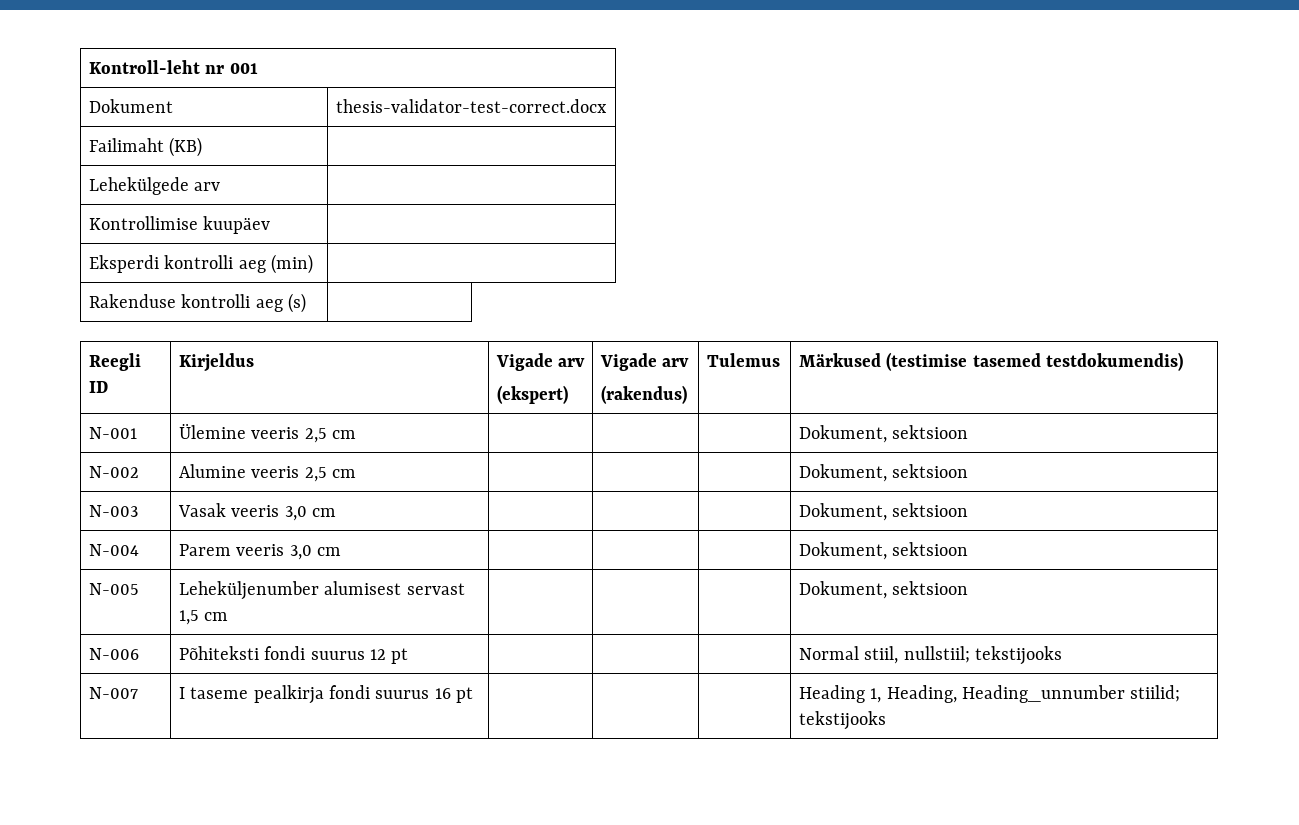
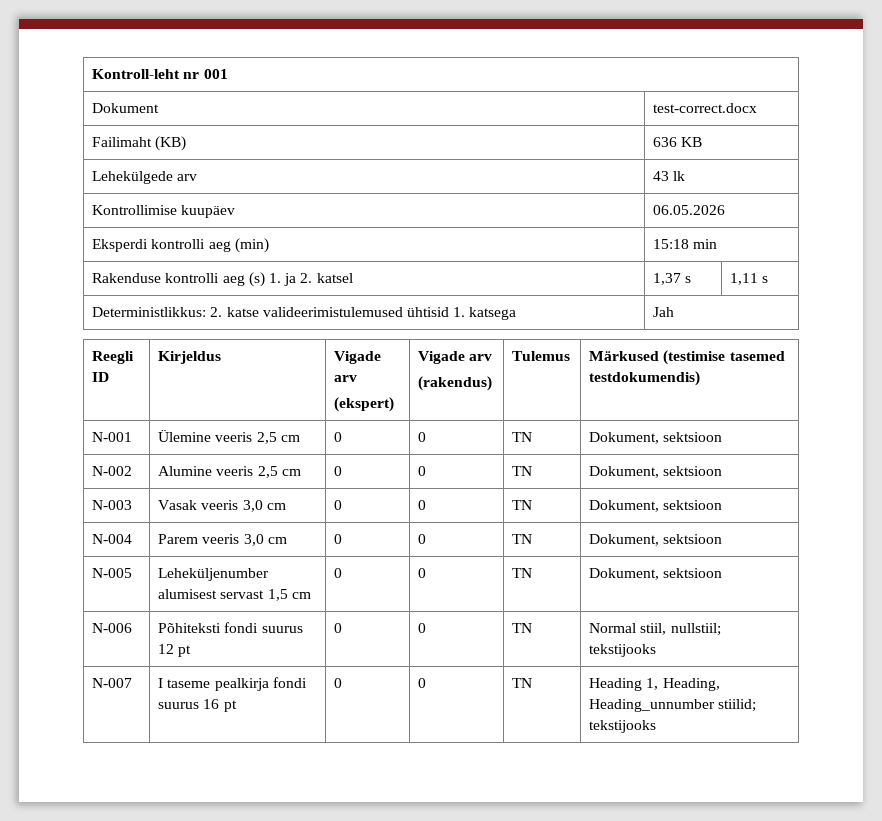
- Dokument | thesis-validator-test-correct.docx
+ Dokument | test-correct.docx
- Failimaht (KB) |
+ Failimaht (KB) | 636 KB
- Lehekülgede arv |
+ Lehekülgede arv | 43 lk
- Kontrollimise kuupäev |
+ Kontrollimise kuupäev | 06.05.2026
- Eksperdi kontrolli aeg (min) |
+ Eksperdi kontrolli aeg (min) | 15:18 min
- Rakenduse kontrolli aeg (s) |
+ Rakenduse kontrolli aeg (s) 1. ja 2. katsel | 1,37 s | 1,11 s
+ Deterministlikkus: 2. katse valideerimistulemused ühtisid 1. katsega | Jah
- N-001 | Ülemine veeris 2,5 cm | | | | Dokument, sektsioon
+ N-001 | Ülemine veeris 2,5 cm | 0 | 0 | TN | Dokument, sektsioon
- N-002 | Alumine veeris 2,5 cm | | | | Dokument, sektsioon
+ N-002 | Alumine veeris 2,5 cm | 0 | 0 | TN | Dokument, sektsioon
- N-003 | Vasak veeris 3,0 cm | | | | Dokument, sektsioon
+ N-003 | Vasak veeris 3,0 cm | 0 | 0 | TN | Dokument, sektsioon
- N-004 | Parem veeris 3,0 cm | | | | Dokument, sektsioon
+ N-004 | Parem veeris 3,0 cm | 0 | 0 | TN | Dokument, sektsioon
- N-005 | Leheküljenumber alumisest servast 1,5 cm | | | | Dokument, sektsioon
+ N-005 | Leheküljenumber alumisest servast 1,5 cm | 0 | 0 | TN | Dokument, sektsioon
- N-006 | Põhiteksti fondi suurus 12 pt | | | | Normal stiil, nullstiil; tekstijooks
+ N-006 | Põhiteksti fondi suurus 12 pt | 0 | 0 | TN | Normal stiil, nullstiil; tekstijooks
- N-007 | I taseme pealkirja fondi suurus 16 pt | | | | Heading 1, Heading, Heading_unnumber stiilid; tekstijooks
+ N-007 | I taseme pealkirja fondi suurus 16 pt | 0 | 0 | TN | Heading 1, Heading, Heading_unnumber stiilid; tekstijooks

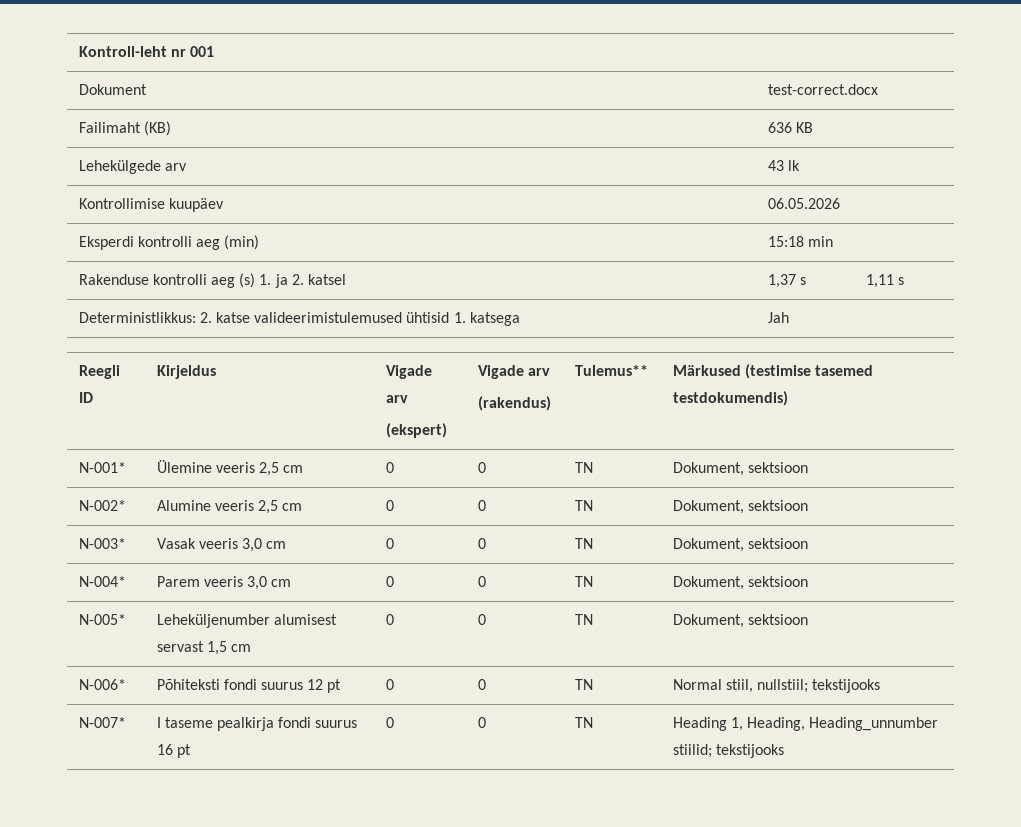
  Reegli ID | Kirjeldus | Vigade arv
  (ekspert) | Vigade arv
- (rakendus) | Tulemus | Märkused (testimise tasemed testdokumendis)
+ (rakendus) | Tulemus** | Märkused (testimise tasemed testdokumendis)
- N-001 | Ülemine veeris 2,5 cm | 0 | 0 | TN | Dokument, sektsioon
+ N-001* | Ülemine veeris 2,5 cm | 0 | 0 | TN | Dokument, sektsioon
- N-002 | Alumine veeris 2,5 cm | 0 | 0 | TN | Dokument, sektsioon
+ N-002* | Alumine veeris 2,5 cm | 0 | 0 | TN | Dokument, sektsioon
- N-003 | Vasak veeris 3,0 cm | 0 | 0 | TN | Dokument, sektsioon
+ N-003* | Vasak veeris 3,0 cm | 0 | 0 | TN | Dokument, sektsioon
- N-004 | Parem veeris 3,0 cm | 0 | 0 | TN | Dokument, sektsioon
+ N-004* | Parem veeris 3,0 cm | 0 | 0 | TN | Dokument, sektsioon
- N-005 | Leheküljenumber alumisest servast 1,5 cm | 0 | 0 | TN | Dokument, sektsioon
+ N-005* | Leheküljenumber alumisest servast 1,5 cm | 0 | 0 | TN | Dokument, sektsioon
- N-006 | Põhiteksti fondi suurus 12 pt | 0 | 0 | TN | Normal stiil, nullstiil; tekstijooks
+ N-006* | Põhiteksti fondi suurus 12 pt | 0 | 0 | TN | Normal stiil, nullstiil; tekstijooks
- N-007 | I taseme pealkirja fondi suurus 16 pt | 0 | 0 | TN | Heading 1, Heading, Heading_unnumber stiilid; tekstijooks
+ N-007* | I taseme pealkirja fondi suurus 16 pt | 0 | 0 | TN | Heading 1, Heading, Heading_unnumber stiilid; tekstijooks

